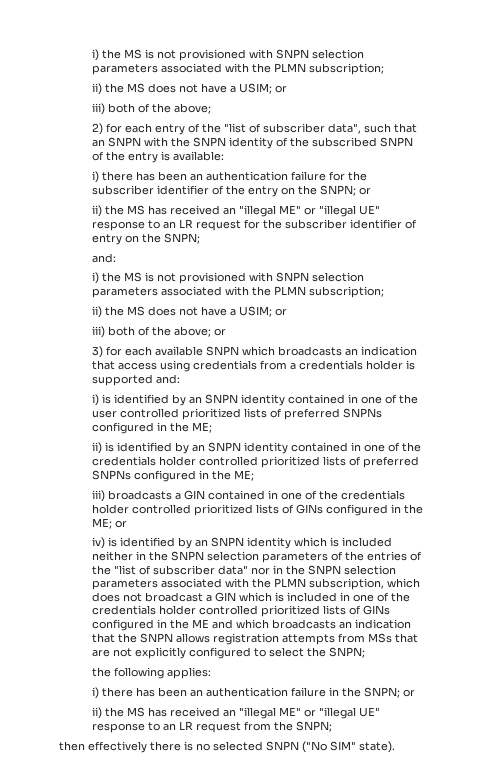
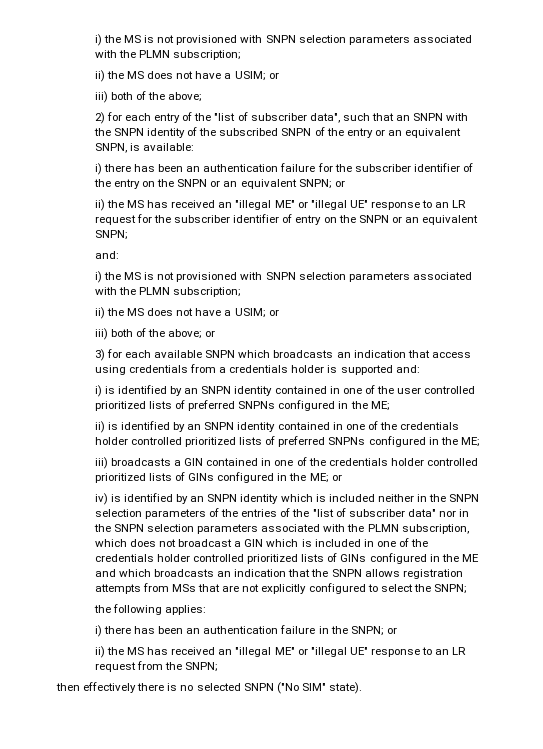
- 2) for each entry of the "list of subscriber data", such that an SNPN with the SNPN identity of the subscribed SNPN of the entry is available:
+ 2) for each entry of the "list of subscriber data", such that an SNPN with the SNPN identity of the subscribed SNPN of the entry or an equivalent SNPN, is available:
- i) there has been an authentication failure for the subscriber identifier of the entry on the SNPN; or
+ i) there has been an authentication failure for the subscriber identifier of the entry on the SNPN or an equivalent SNPN; or
- ii) the MS has received an "illegal ME" or "illegal UE" response to an LR request for the subscriber identifier of entry on the SNPN;
+ ii) the MS has received an "illegal ME" or "illegal UE" response to an LR request for the subscriber identifier of entry on the SNPN or an equivalent SNPN;

